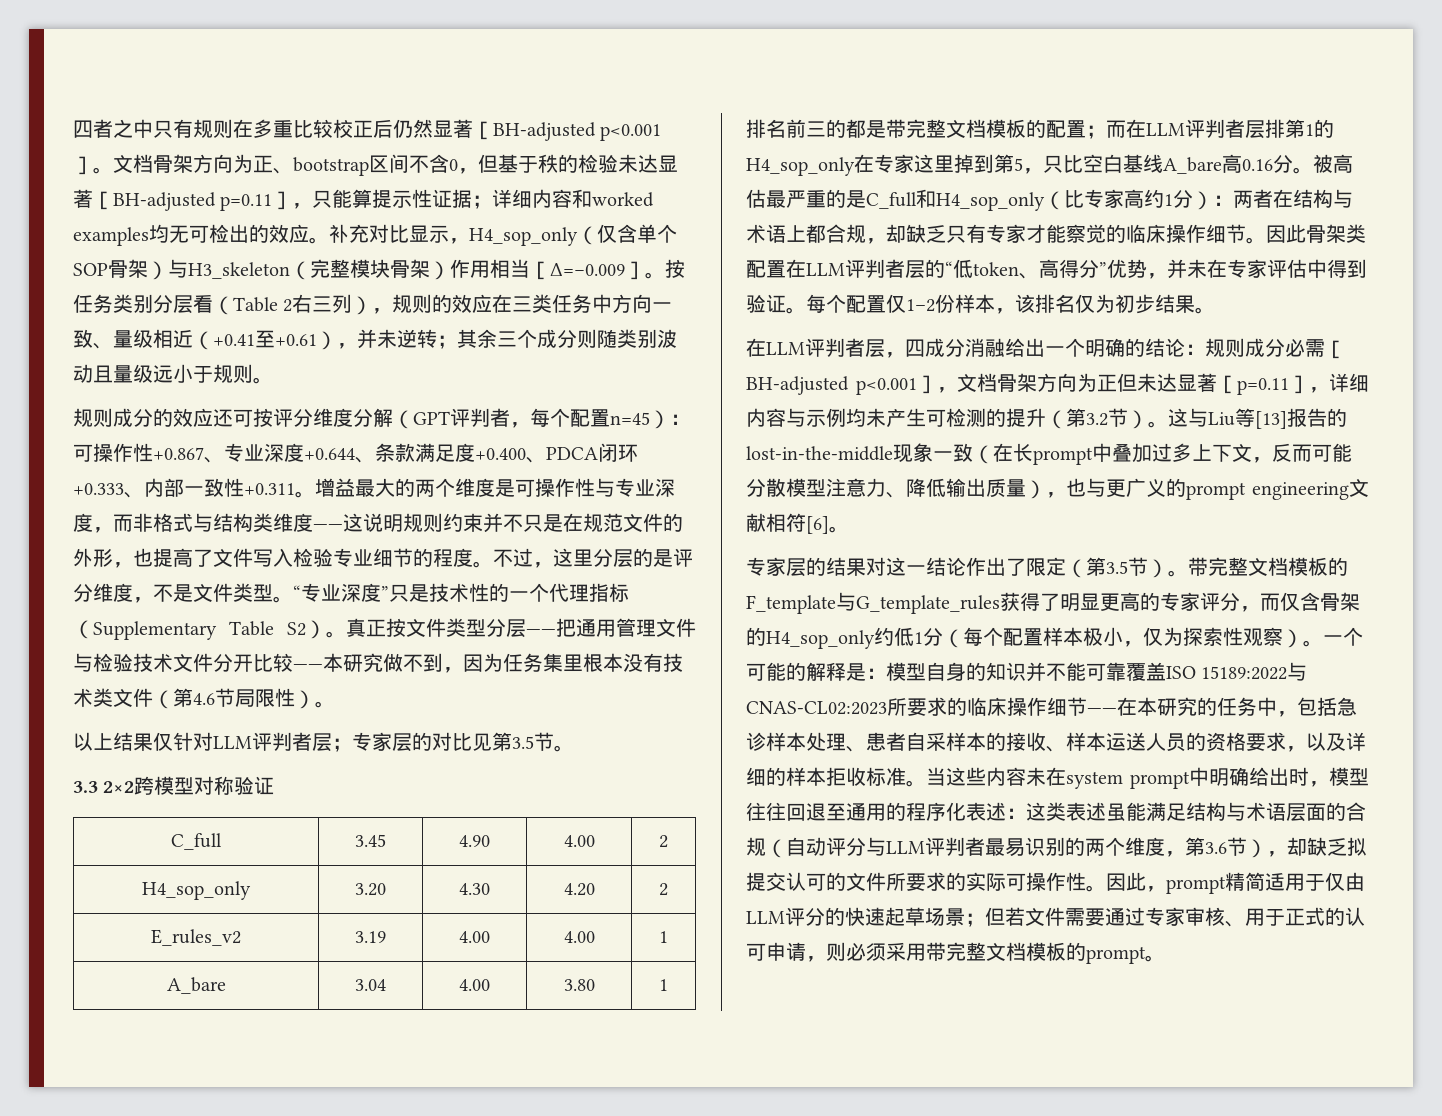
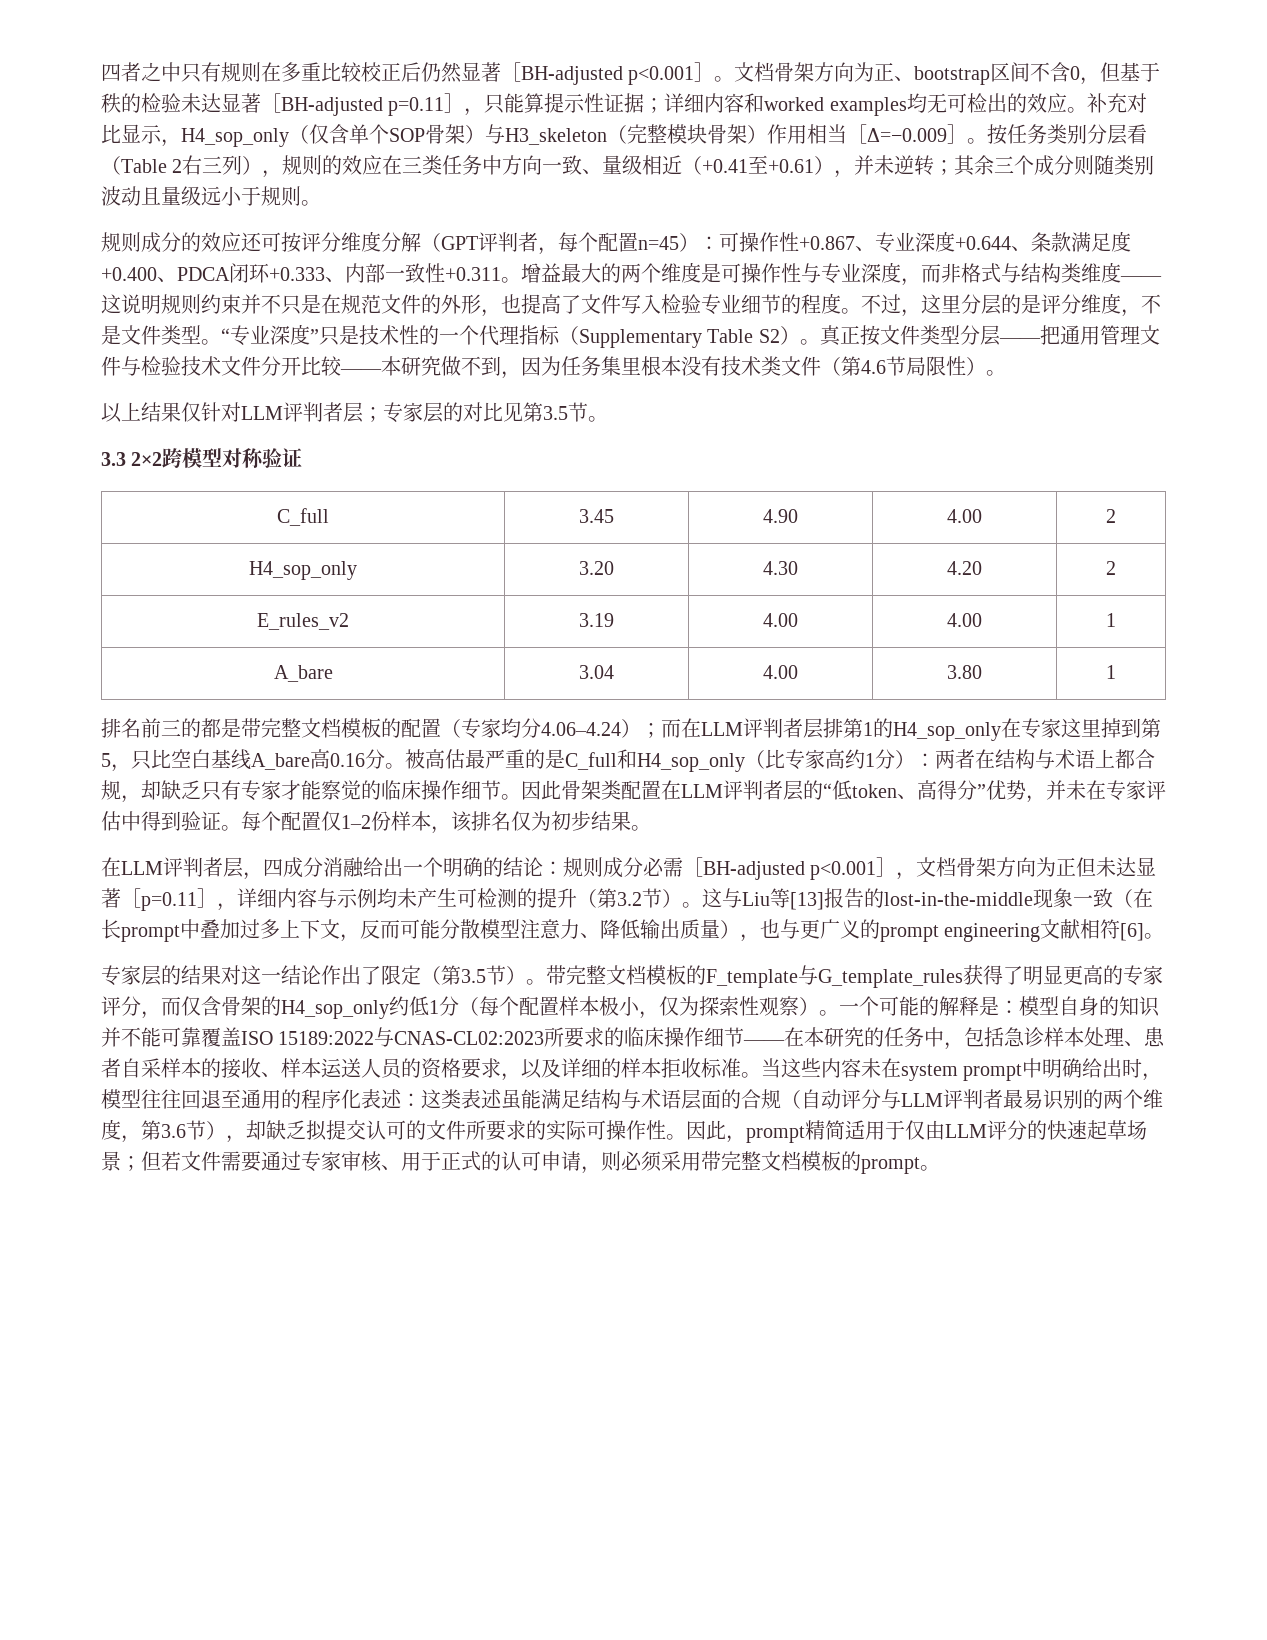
- 排名前三的都是带完整文档模板的配置；而在LLM评判者层排第1的H4_sop_only在专家这里掉到第5，只比空白基线A_bare高0.16分。
+ 排名前三的都是带完整文档模板的配置（专家均分4.06–4.24）；而在LLM评判者层排第1的H4_sop_only在专家这里掉到第5，只比空白基线A_bare高0.16分。

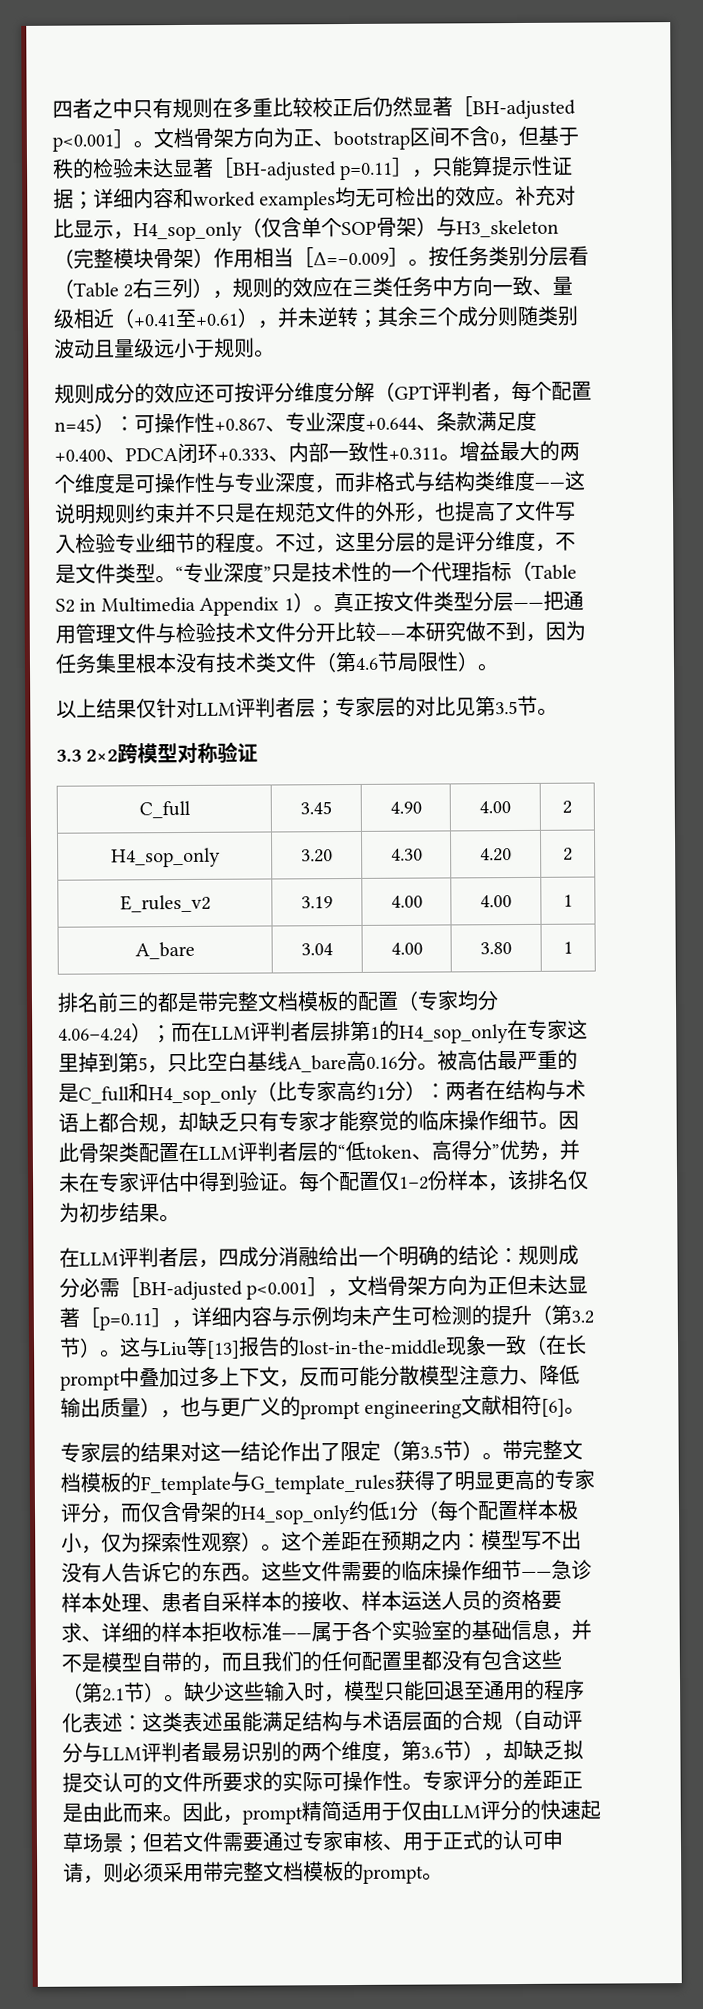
- “专业深度”只是技术性的一个代理指标（Supplementary Table S2）。
+ “专业深度”只是技术性的一个代理指标（Table S2 in Multimedia Appendix 1）。
- 一个可能的解释是：模型自身的知识并不能可靠覆盖ISO 15189:2022与CNAS-CL02:2023所要求的临床操作细节——在本研究的任务中，包括急诊样本处理、患者自采样本的接收、样本运送人员的资格要求，以及详细的样本拒收标准。当这些内容未在system prompt中明确给出时，模型往往回退至通用的程序化表述：
+ 这个差距在预期之内：模型写不出没有人告诉它的东西。这些文件需要的临床操作细节——急诊样本处理、患者自采样本的接收、样本运送人员的资格要求、详细的样本拒收标准——属于各个实验室的基础信息，并不是模型自带的，而且我们的任何配置里都没有包含这些（第2.1节）。缺少这些输入时，模型只能回退至通用的程序化表述：
+ 专家评分的差距正是由此而来。

